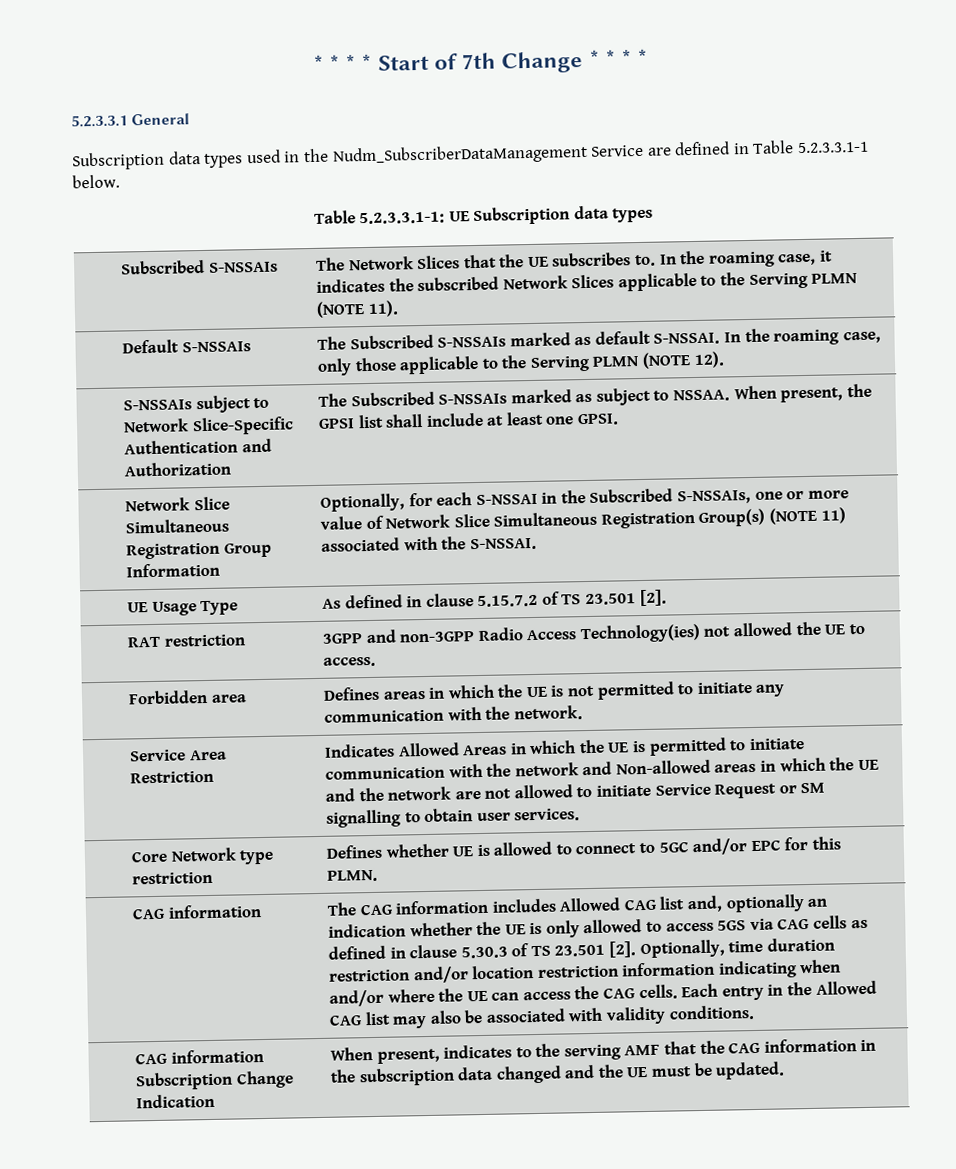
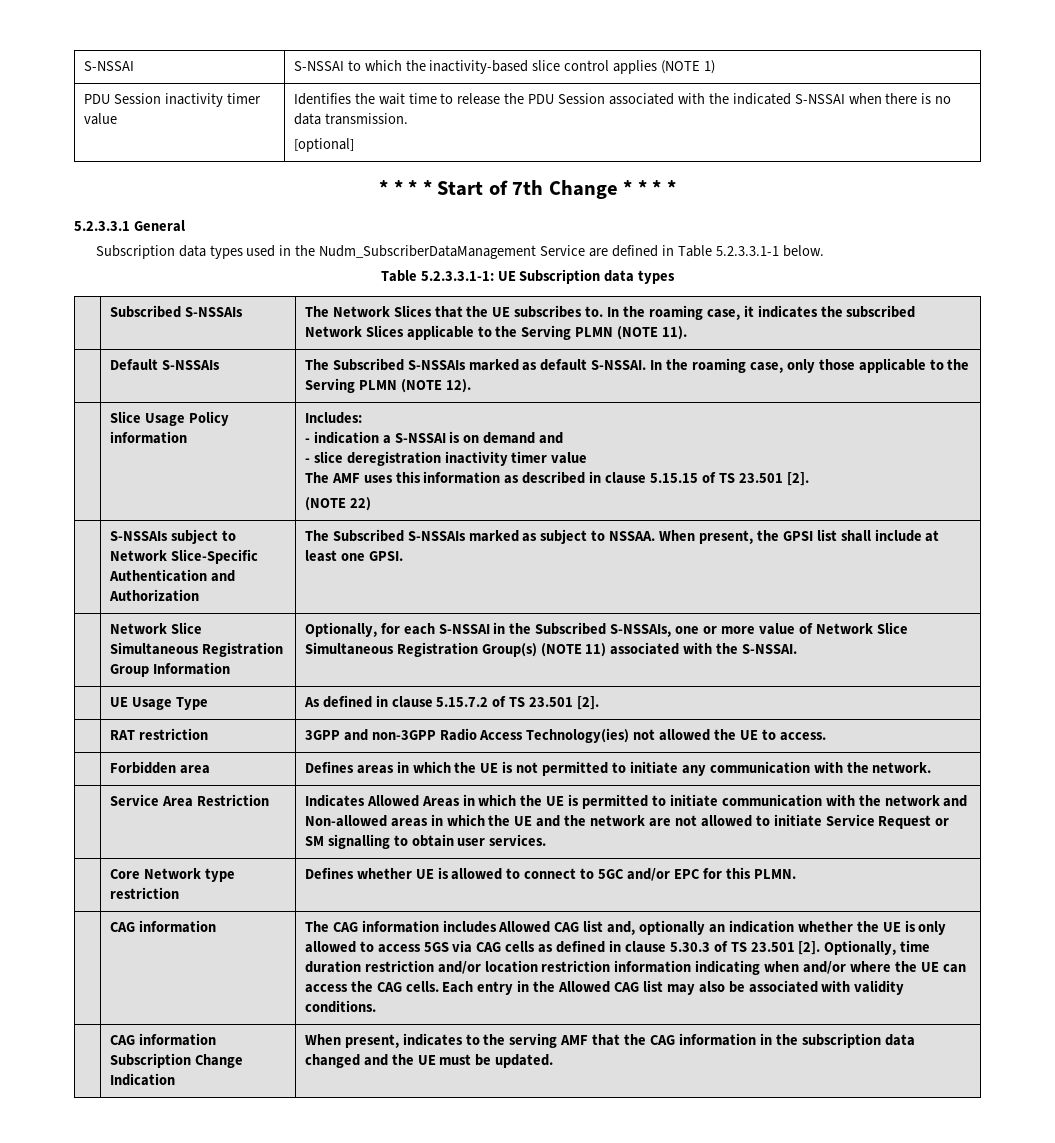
+ S-NSSAI | S-NSSAI to which the inactivity-based slice control applies (NOTE 1)
+ PDU Session inactivity timer value | Identifies the wait time to release the PDU Session associated with the indicated S-NSSAI when there is no data transmission.
+ [optional]
+ | Slice Usage Policy information | Includes:
+ - indication a S-NSSAI is on demand and
+ - slice deregistration inactivity timer value
+ The AMF uses this information as described in clause 5.15.15 of TS 23.501 [2].
+ (NOTE 22)

